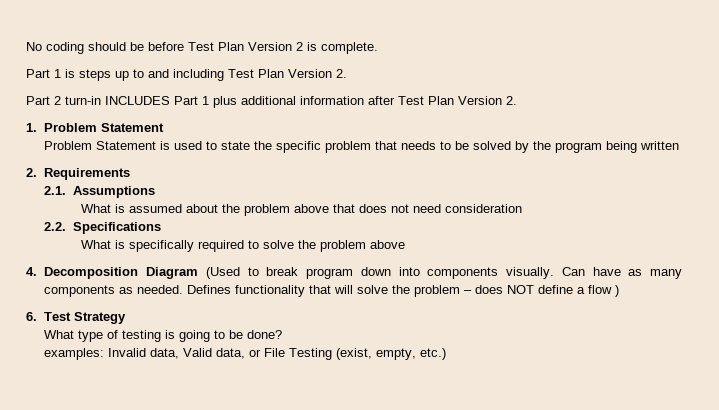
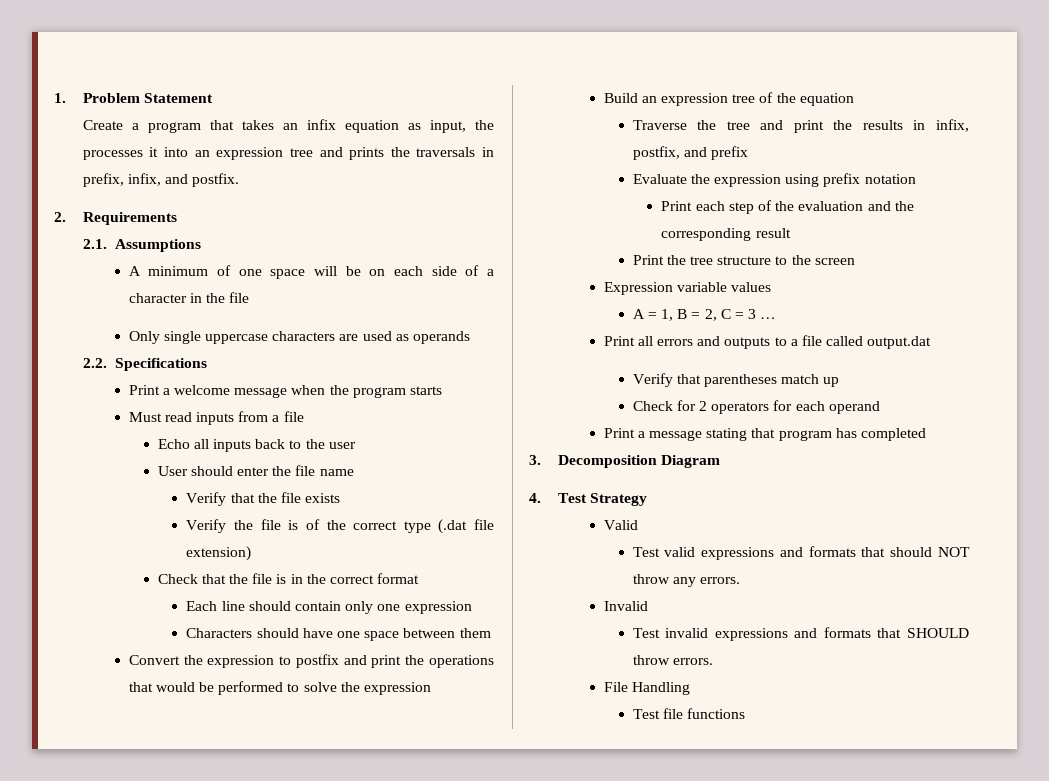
- No coding should be before Test Plan Version 2 is complete.
- Part 1 is steps up to and including Test Plan Version 2.
- Part 2 turn-in INCLUDES Part 1 plus additional information after Test Plan Version 2.
  1. Problem Statement
- Problem Statement is used to state the specific problem that needs to be solved by the program being written
+ Create a program that takes an infix equation as input, the processes it into an expression tree and prints the traversals in prefix, infix, and postfix.
  2. Requirements
  2.1. Assumptions
- What is assumed about the problem above that does not need consideration
+ A minimum of one space will be on each side of a character in the file
+ Only single uppercase characters are used as operands
  2.2. Specifications
- What is specifically required to solve the problem above
- 4. Decomposition Diagram (Used to break program down into components visually. Can have as many components as needed. Defines functionality that will solve the problem – does NOT define a flow )
- 6. Test Strategy
- What type of testing is going to be done?
- examples: Invalid data, Valid data, or File Testing (exist, empty, etc.)
+ Print a welcome message when the program starts
+ Must read inputs from a file
+ Echo all inputs back to the user
+ User should enter the file name
+ Verify that the file exists
+ Verify the file is of the correct type (.dat file extension)
+ Check that the file is in the correct format
+ Each line should contain only one expression
+ Characters should have one space between them
+ Convert the expression to postfix and print the operations that would be performed to solve the expression
+ Build an expression tree of the equation
+ Traverse the tree and print the results in infix, postfix, and prefix
+ Evaluate the expression using prefix notation
+ Print each step of the evaluation and the corresponding result
+ Print the tree structure to the screen
+ Expression variable values
+ A = 1, B = 2, C = 3 …
+ Print all errors and outputs to a file called output.dat
+ Verify that parentheses match up
+ Check for 2 operators for each operand
+ Print a message stating that program has completed
+ 3. Decomposition Diagram
+ 4. Test Strategy
+ Valid
+ Test valid expressions and formats that should NOT throw any errors.
+ Invalid
+ Test invalid expressions and formats that SHOULD throw errors.
+ File Handling
+ Test file functions

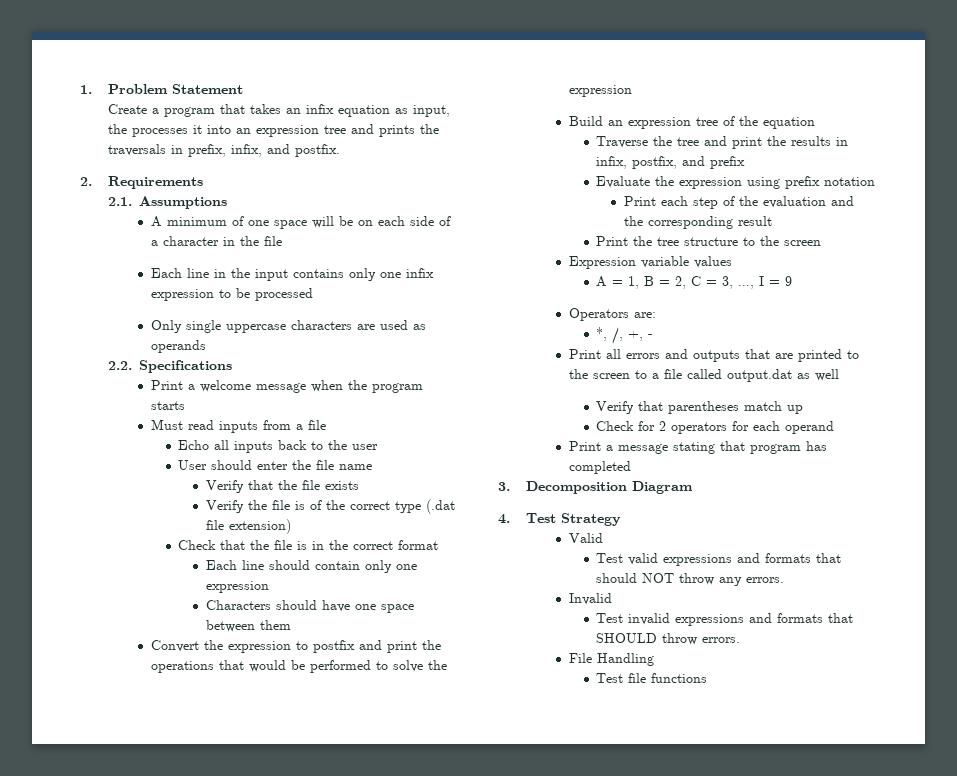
+ Each line in the input contains only one infix expression to be processed
- A = 1, B = 2, C = 3 …
+ A = 1, B = 2, C = 3, …, I = 9
+ Operators are:
+ *, /, +, -
- Print all errors and outputs to a file called output.dat
+ Print all errors and outputs that are printed to the screen to a file called output.dat as well

